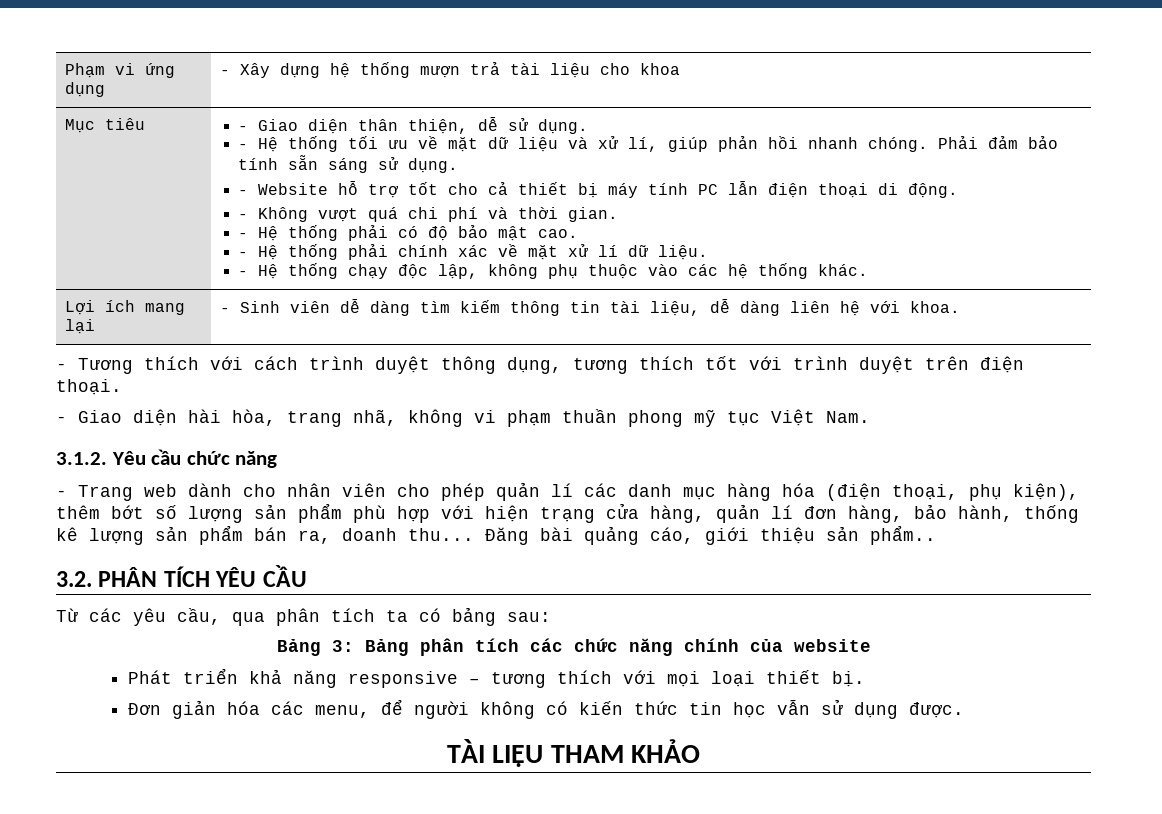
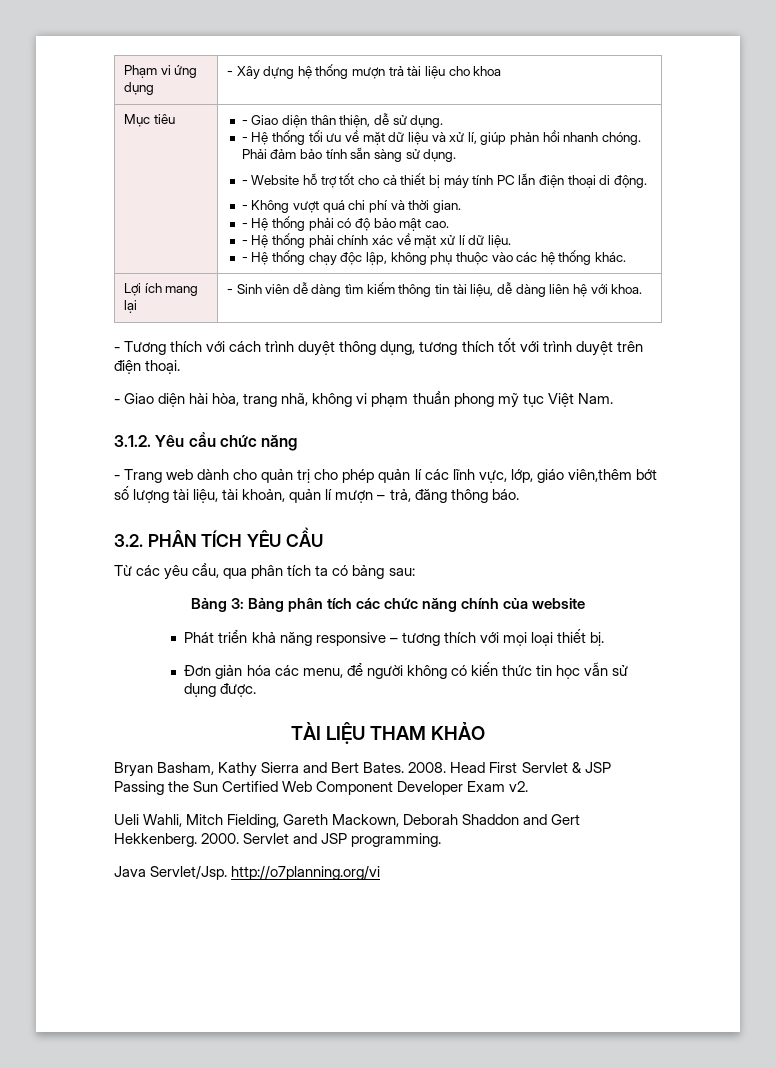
- Phải đảm bảo tính sẵn sáng sử dụng.
+ Phải đảm bảo tính sẵn sàng sử dụng.
- - Trang web dành cho nhân viên cho phép quản lí các danh mục hàng hóa (điện thoại, phụ kiện), thêm bớt số lượng sản phẩm phù hợp với hiện trạng cửa hàng, quản lí đơn hàng, bảo hành, thống kê lượng sản phẩm bán ra, doanh thu... Đăng bài quảng cáo, giới thiệu sản phẩm..
+ - Trang web dành cho quản trị cho phép quản lí các lĩnh vực, lớp, giáo viên,thêm bớt số lượng tài liệu, tài khoản, quản lí mượn – trả, đăng thông báo.
+ Bryan Basham, Kathy Sierra and Bert Bates. 2008. Head First Servlet & JSP Passing the Sun Certified Web Component Developer Exam v2.
+ Ueli Wahli, Mitch Fielding, Gareth Mackown, Deborah Shaddon and Gert Hekkenberg. 2000. Servlet and JSP programming.
+ Java Servlet/Jsp. http://o7planning.org/vi

